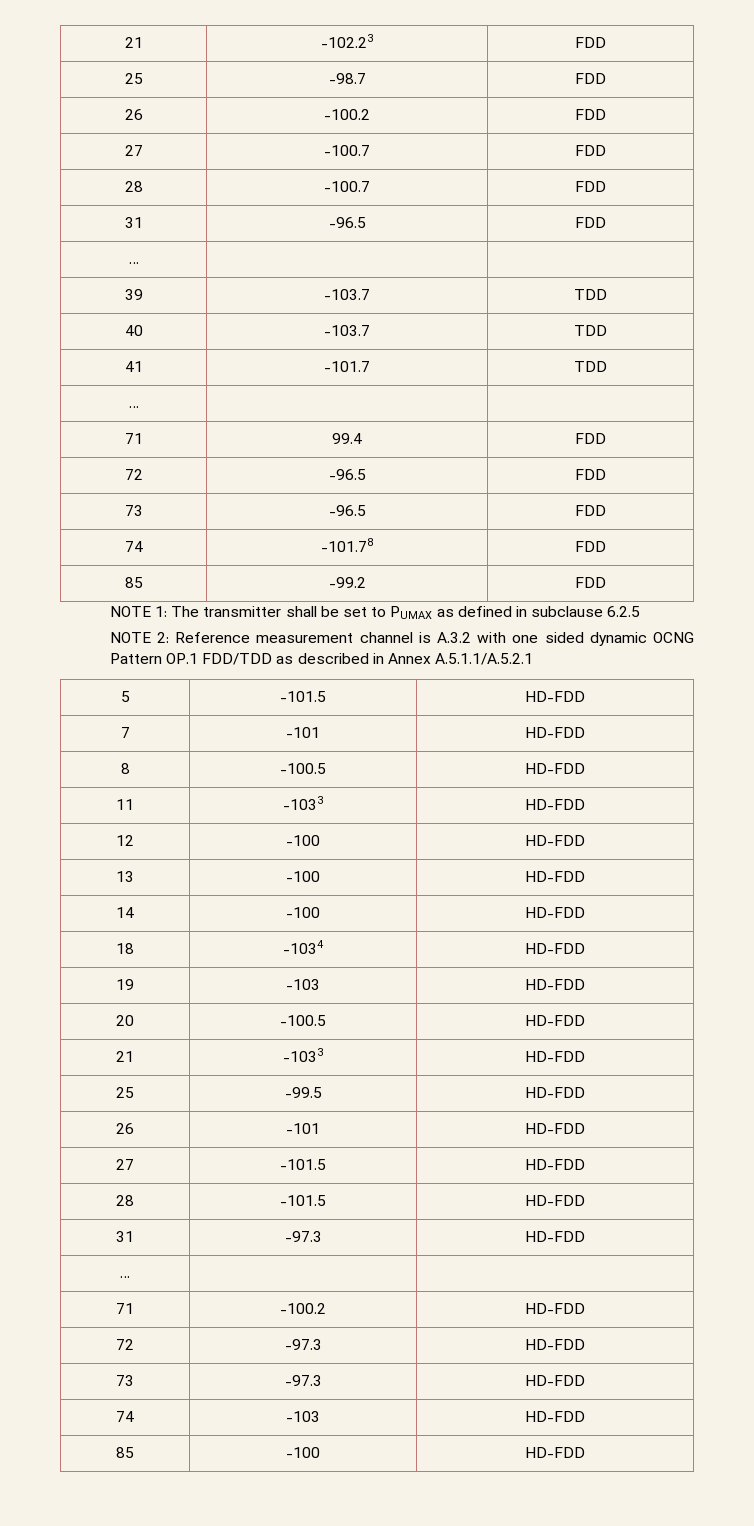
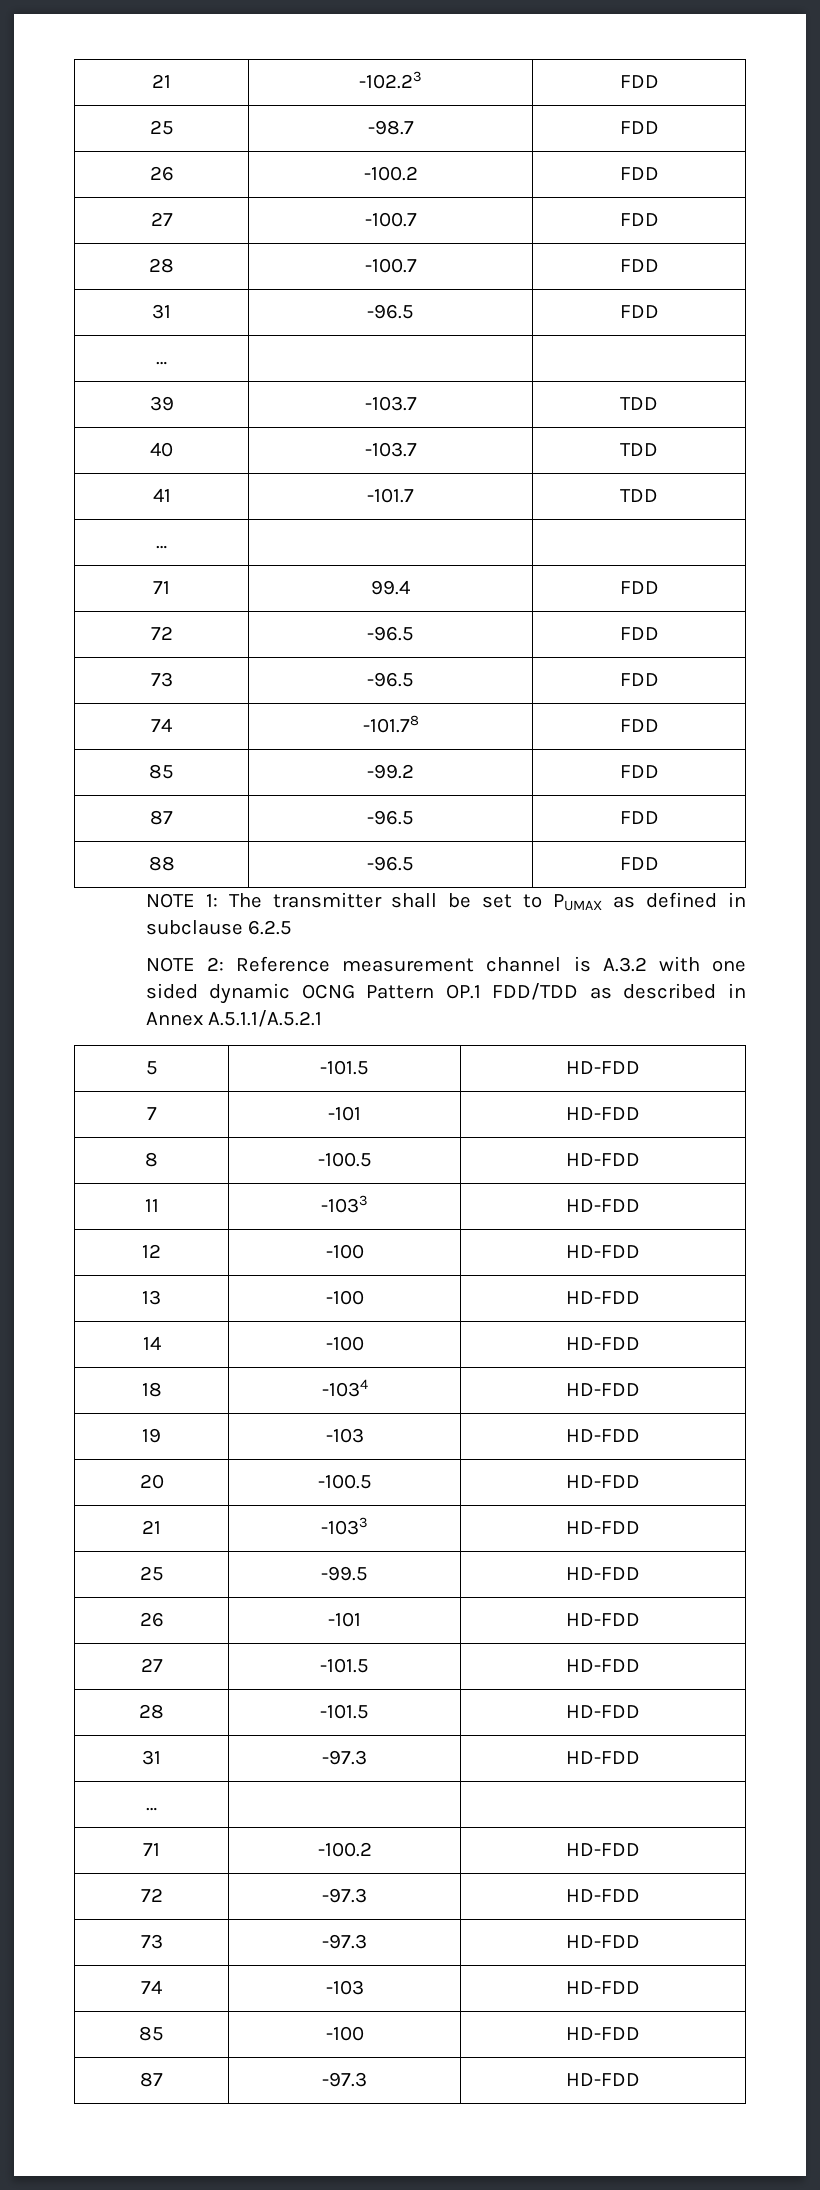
+ 87 | -96.5 | FDD
+ 88 | -96.5 | FDD
+ 87 | -97.3 | HD-FDD

